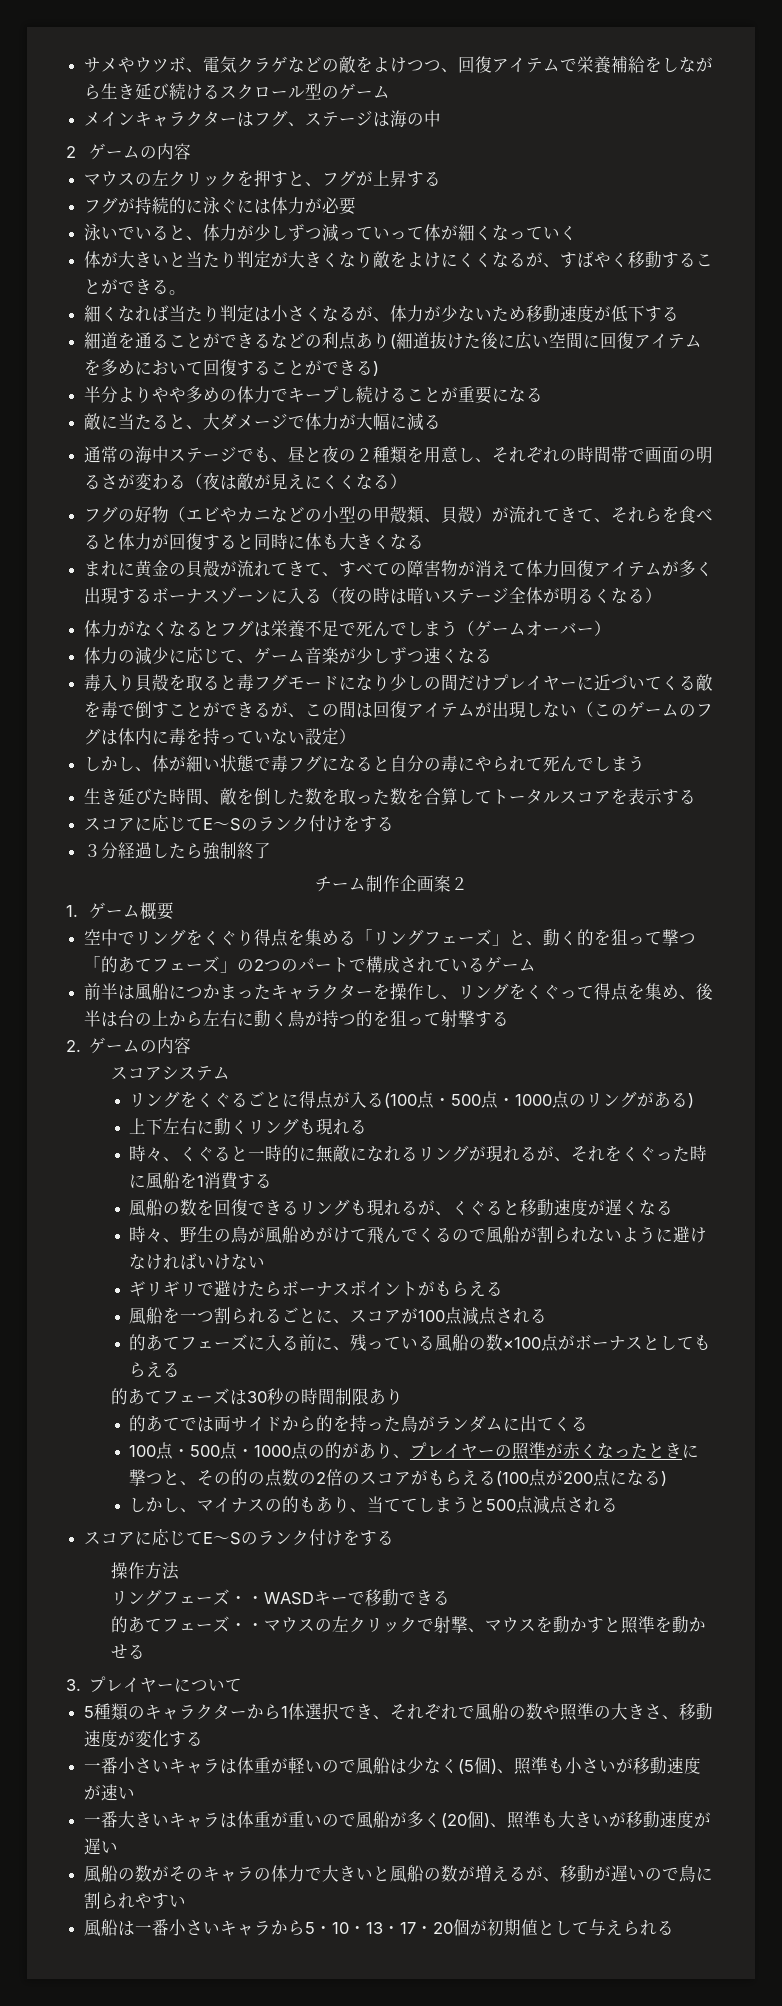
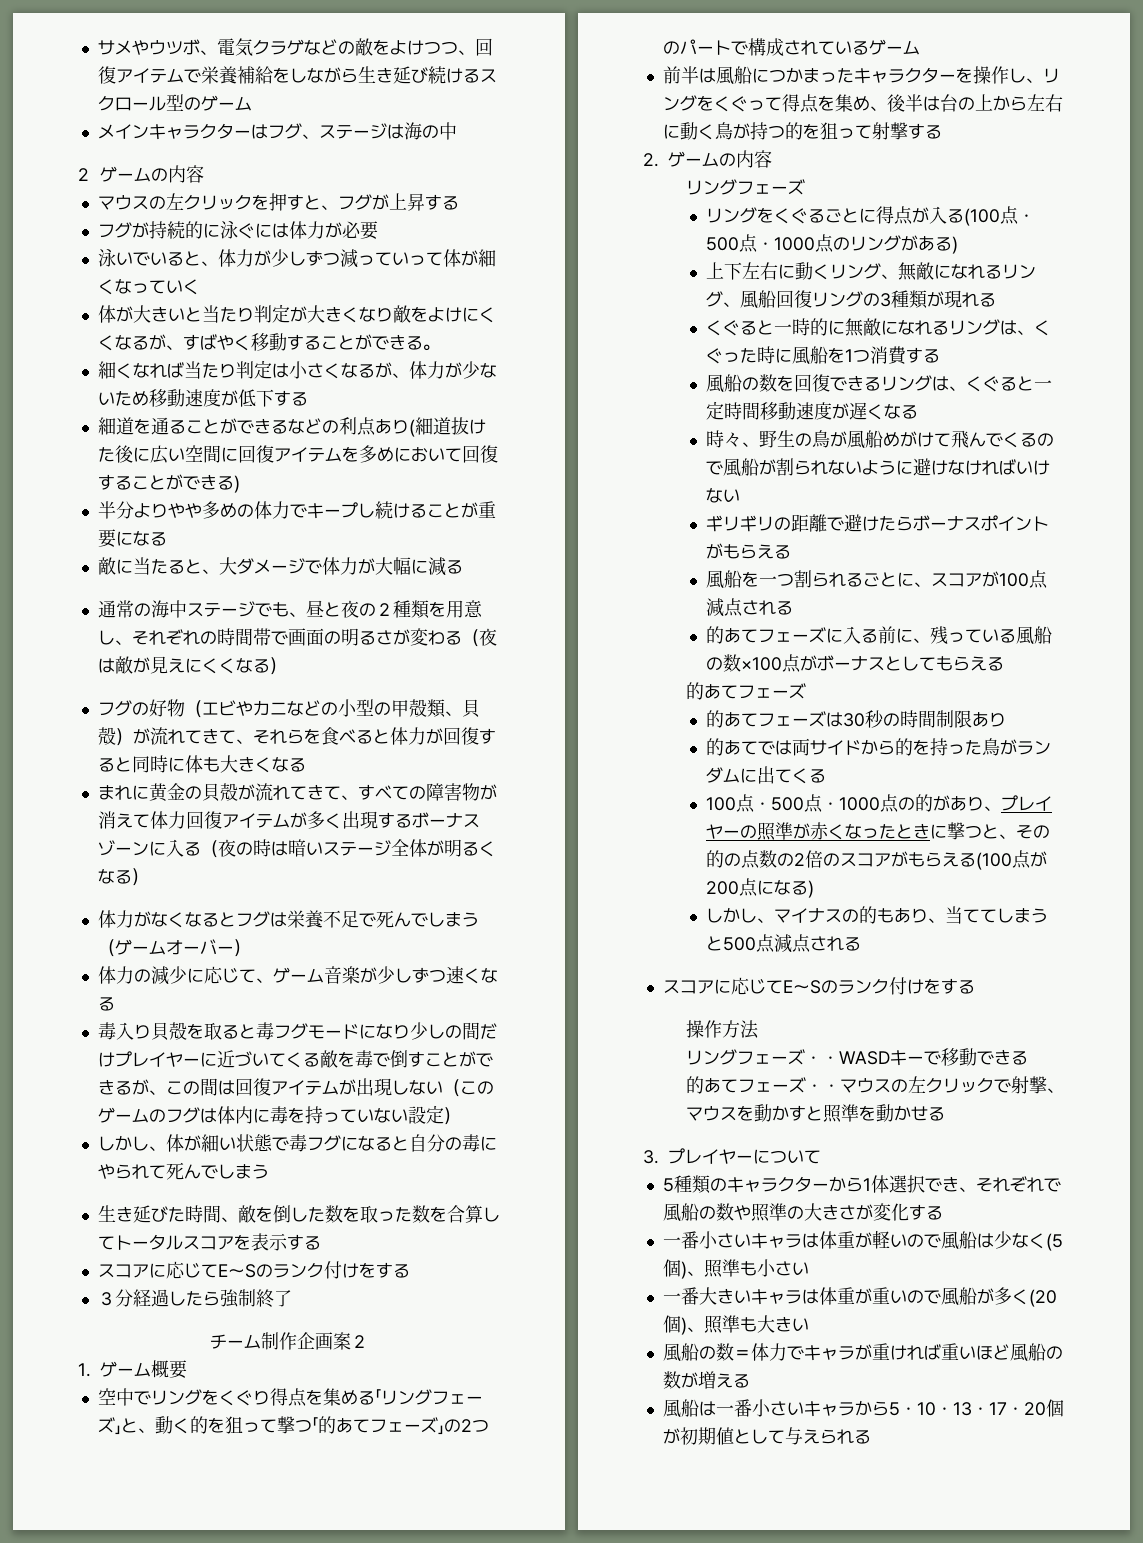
  2.ゲームの内容
- スコアシステム
+ リングフェーズ
- 上下左右に動くリングも現れる
+ 上下左右に動くリング、無敵になれるリング、風船回復リングの3種類が現れる
- 時々、くぐると一時的に無敵になれるリングが現れるが、それをくぐった時に風船を1消費する
+ くぐると一時的に無敵になれるリングは、くぐった時に風船を1つ消費する
- 風船の数を回復できるリングも現れるが、くぐると移動速度が遅くなる
+ 風船の数を回復できるリングは、くぐると一定時間移動速度が遅くなる
- ギリギリで避けたらボーナスポイントがもらえる
+ ギリギリの距離で避けたらボーナスポイントがもらえる
  的あてフェーズに入る前に、残っている風船の数×100点がボーナスとしてもらえる
+ 的あてフェーズ
- 5種類のキャラクターから1体選択でき、それぞれで風船の数や照準の大きさ、移動速度が変化する
+ 5種類のキャラクターから1体選択でき、それぞれで風船の数や照準の大きさが変化する
- 一番小さいキャラは体重が軽いので風船は少なく(5個)、照準も小さいが移動速度が速い
+ 一番小さいキャラは体重が軽いので風船は少なく(5個)、照準も小さい
- 一番大きいキャラは体重が重いので風船が多く(20個)、照準も大きいが移動速度が遅い
- 風船の数がそのキャラの体力で大きいと風船の数が増えるが、移動が遅いので鳥に割られやすい
+ 一番大きいキャラは体重が重いので風船が多く(20個)、照準も大きい
+ 風船の数＝体力でキャラが重ければ重いほど風船の数が増える

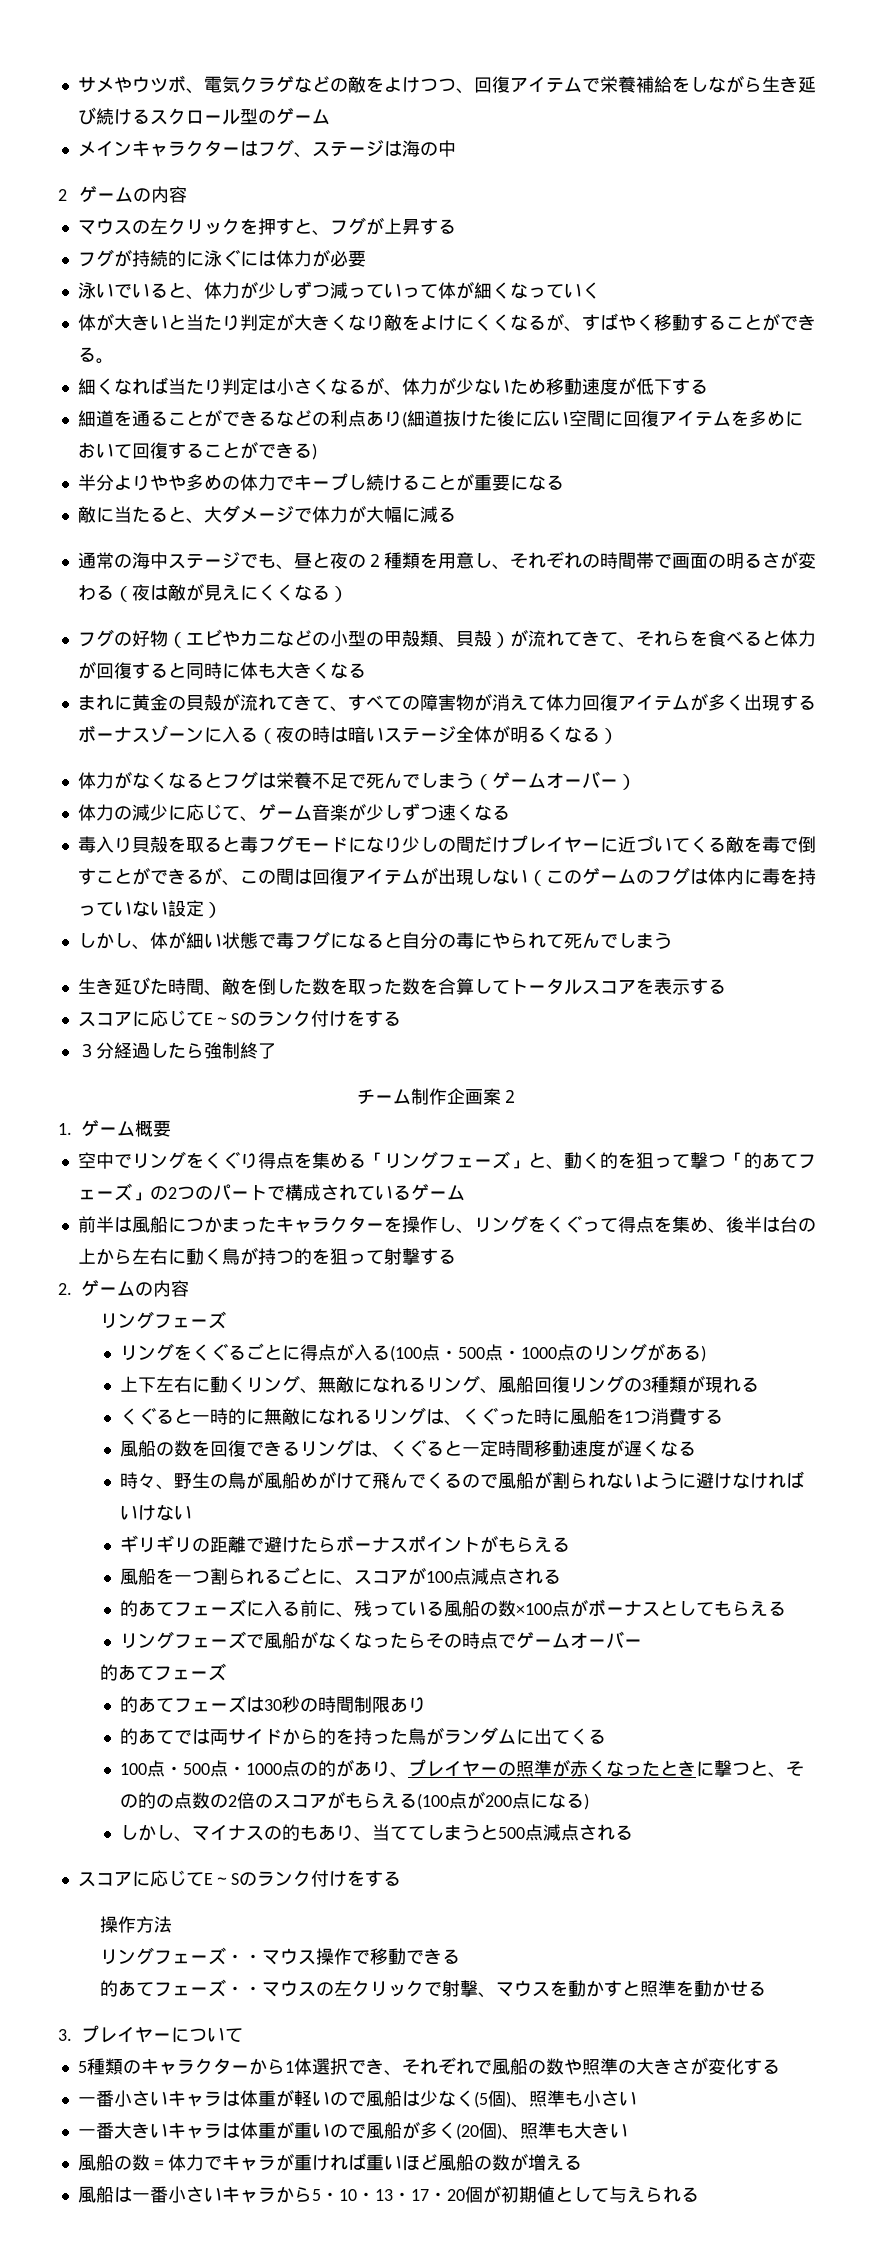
+ リングフェーズで風船がなくなったらその時点でゲームオーバー
- リングフェーズ・・WASDキーで移動できる
+ リングフェーズ・・マウス操作で移動できる

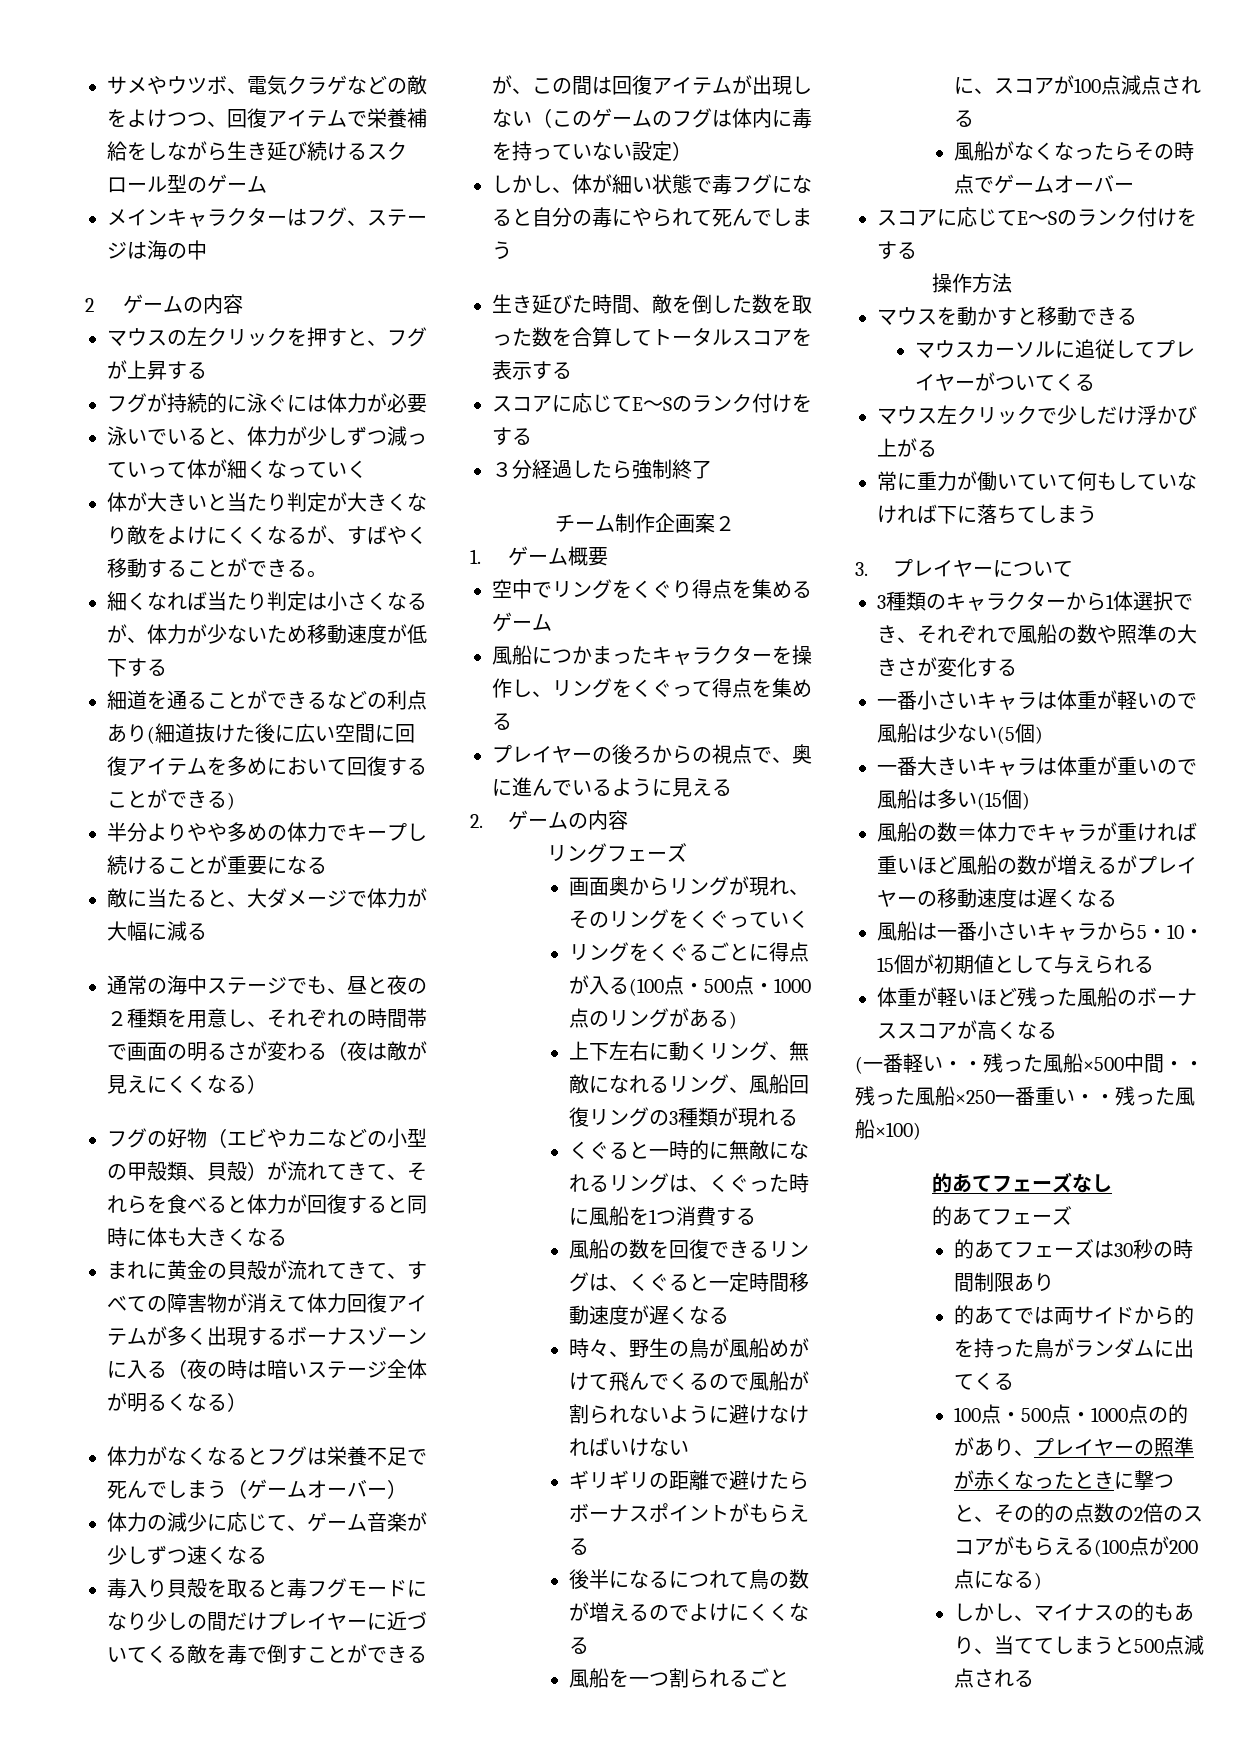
- 空中でリングをくぐり得点を集める「リングフェーズ」と、動く的を狙って撃つ「的あてフェーズ」の2つのパートで構成されているゲーム
- 前半は風船につかまったキャラクターを操作し、リングをくぐって得点を集め、後半は台の上から左右に動く鳥が持つ的を狙って射撃する
+ 空中でリングをくぐり得点を集めるゲーム
+ 風船につかまったキャラクターを操作し、リングをくぐって得点を集める
+ プレイヤーの後ろからの視点で、奥に進んでいるように見える
+ 画面奥からリングが現れ、そのリングをくぐっていく
+ 後半になるにつれて鳥の数が増えるのでよけにくくなる
- 的あてフェーズに入る前に、残っている風船の数×100点がボーナスとしてもらえる
- リングフェーズで風船がなくなったらその時点でゲームオーバー
+ 風船がなくなったらその時点でゲームオーバー
+ スコアに応じてE～Sのランク付けをする
+ 操作方法
+ マウスを動かすと移動できる
+ マウスカーソルに追従してプレイヤーがついてくる
+ マウス左クリックで少しだけ浮かび上がる
+ 常に重力が働いていて何もしていなければ下に落ちてしまう
+ 3.プレイヤーについて
+ 3種類のキャラクターから1体選択でき、それぞれで風船の数や照準の大きさが変化する
+ 一番小さいキャラは体重が軽いので風船は少ない(5個)
+ 一番大きいキャラは体重が重いので風船は多い(15個)
+ 風船の数＝体力でキャラが重ければ重いほど風船の数が増えるがプレイヤーの移動速度は遅くなる
+ 風船は一番小さいキャラから5・10・15個が初期値として与えられる
+ 体重が軽いほど残った風船のボーナススコアが高くなる
+ (一番軽い・・残った風船×500中間・・残った風船×250一番重い・・残った風船×100)
+ 的あてフェーズなし
  しかし、マイナスの的もあり、当ててしまうと500点減点される
- スコアに応じてE～Sのランク付けをする
- 操作方法
- リングフェーズ・・マウス操作で移動できる
- 的あてフェーズ・・マウスの左クリックで射撃、マウスを動かすと照準を動かせる
- 3.プレイヤーについて
- 5種類のキャラクターから1体選択でき、それぞれで風船の数や照準の大きさが変化する
- 一番小さいキャラは体重が軽いので風船は少なく(5個)、照準も小さい
- 一番大きいキャラは体重が重いので風船が多く(20個)、照準も大きい
- 風船の数＝体力でキャラが重ければ重いほど風船の数が増える
- 風船は一番小さいキャラから5・10・13・17・20個が初期値として与えられる

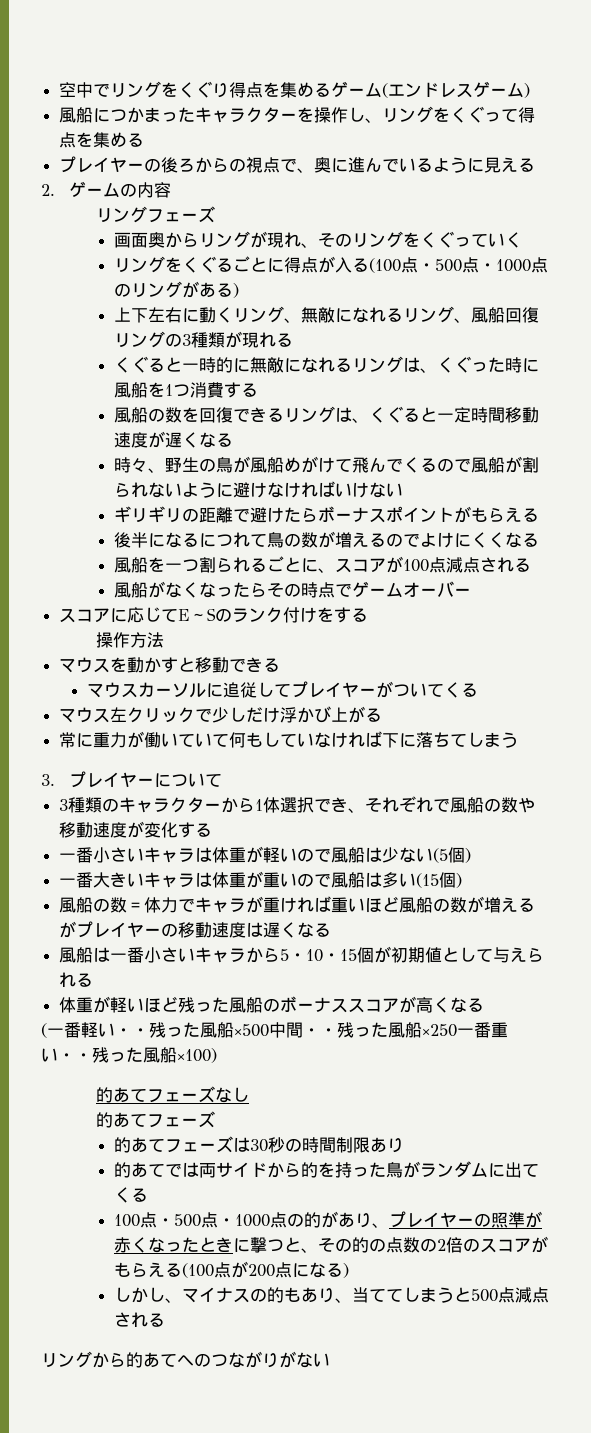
- サメやウツボ、電気クラゲなどの敵をよけつつ、回復アイテムで栄養補給をしながら生き延び続けるスクロール型のゲーム
- メインキャラクターはフグ、ステージは海の中
- 2ゲームの内容
- マウスの左クリックを押すと、フグが上昇する
- フグが持続的に泳ぐには体力が必要
- 泳いでいると、体力が少しずつ減っていって体が細くなっていく
- 体が大きいと当たり判定が大きくなり敵をよけにくくなるが、すばやく移動することができる。
- 細くなれば当たり判定は小さくなるが、体力が少ないため移動速度が低下する
- 細道を通ることができるなどの利点あり(細道抜けた後に広い空間に回復アイテムを多めにおいて回復することができる)
- 半分よりやや多めの体力でキープし続けることが重要になる
- 敵に当たると、大ダメージで体力が大幅に減る
- 通常の海中ステージでも、昼と夜の２種類を用意し、それぞれの時間帯で画面の明るさが変わる（夜は敵が見えにくくなる）
- フグの好物（エビやカニなどの小型の甲殻類、貝殻）が流れてきて、それらを食べると体力が回復すると同時に体も大きくなる
- まれに黄金の貝殻が流れてきて、すべての障害物が消えて体力回復アイテムが多く出現するボーナスゾーンに入る（夜の時は暗いステージ全体が明るくなる）
- 体力がなくなるとフグは栄養不足で死んでしまう（ゲームオーバー）
- 体力の減少に応じて、ゲーム音楽が少しずつ速くなる
- 毒入り貝殻を取ると毒フグモードになり少しの間だけプレイヤーに近づいてくる敵を毒で倒すことができるが、この間は回復アイテムが出現しない（このゲームのフグは体内に毒を持っていない設定）
- しかし、体が細い状態で毒フグになると自分の毒にやられて死んでしまう
- 生き延びた時間、敵を倒した数を取った数を合算してトータルスコアを表示する
- スコアに応じてE～Sのランク付けをする
- ３分経過したら強制終了
- チーム制作企画案２
- 1.ゲーム概要
- 空中でリングをくぐり得点を集めるゲーム
+ 空中でリングをくぐり得点を集めるゲーム(エンドレスゲーム)
- 3種類のキャラクターから1体選択でき、それぞれで風船の数や照準の大きさが変化する
+ 3種類のキャラクターから1体選択でき、それぞれで風船の数や移動速度が変化する
+ リングから的あてへのつながりがない

